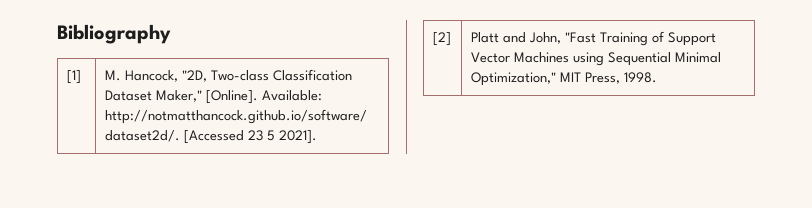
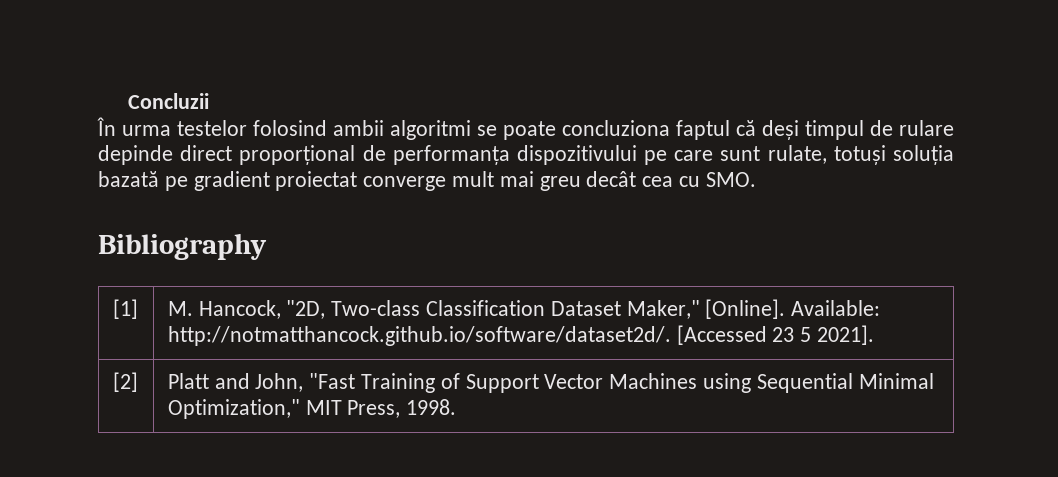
+ Concluzii
+ În urma testelor folosind ambii algoritmi se poate concluziona faptul că deși timpul de rulare depinde direct proporțional de performanța dispozitivului pe care sunt rulate, totuși soluția bazată pe gradient proiectat converge mult mai greu decât cea cu SMO.

